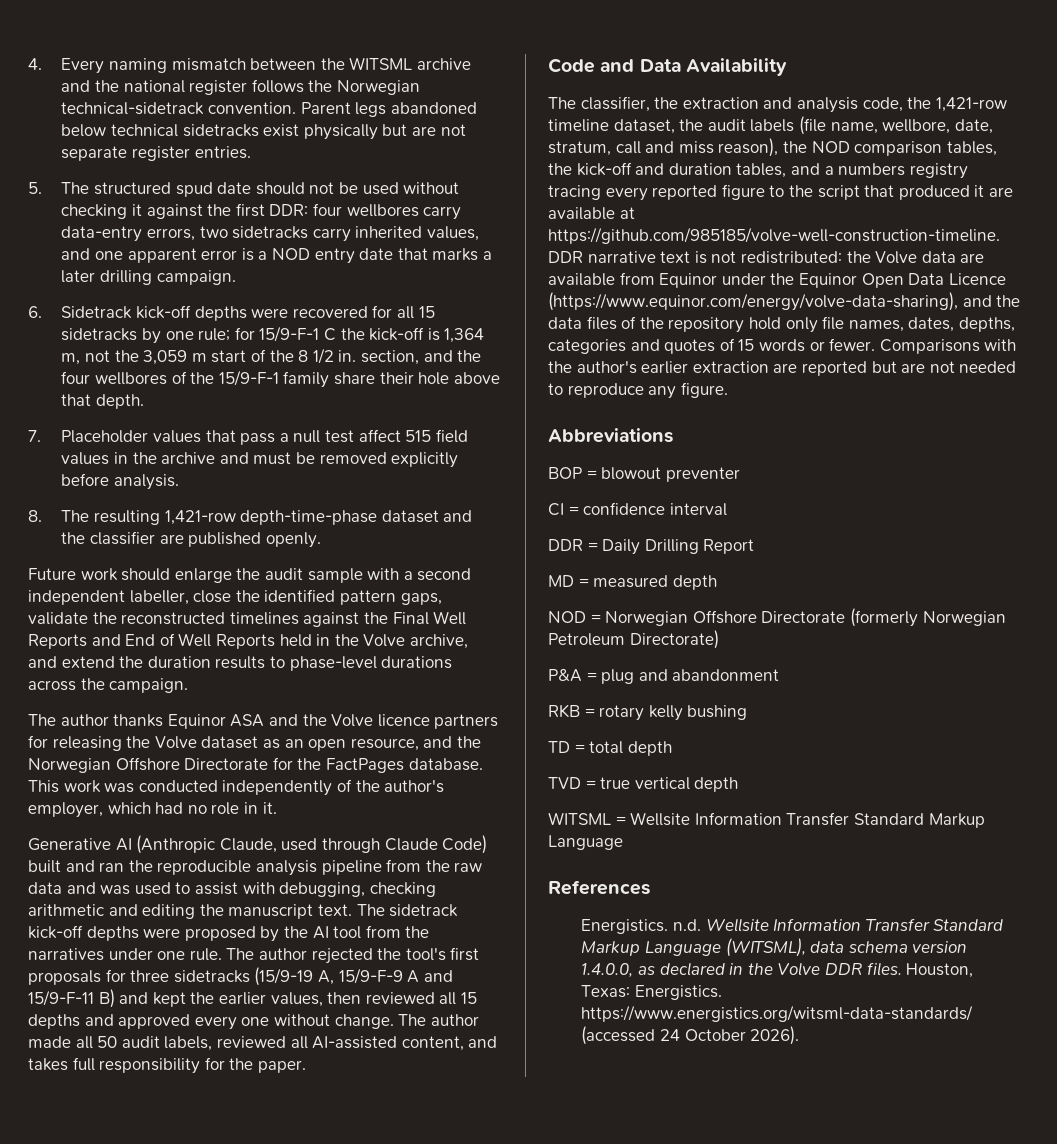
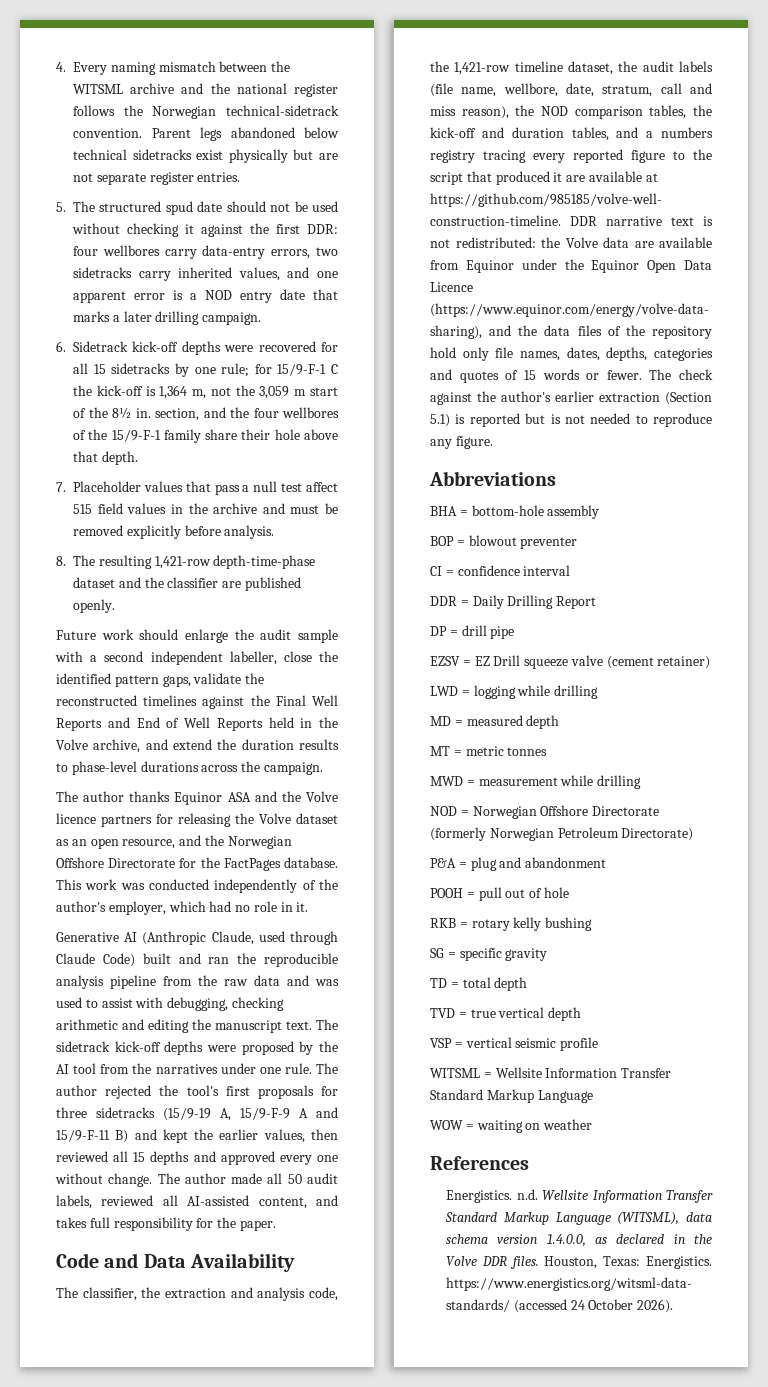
- 6. Sidetrack kick-off depths were recovered for all 15 sidetracks by one rule; for 15/9-F-1 C the kick-off is 1,364 m, not the 3,059 m start of the 8 1/2 in. section, and the four wellbores of the 15/9-F-1 family share their hole above that depth.
+ 6. Sidetrack kick-off depths were recovered for all 15 sidetracks by one rule; for 15/9-F-1 C the kick-off is 1,364 m, not the 3,059 m start of the 8½ in. section, and the four wellbores of the 15/9-F-1 family share their hole above that depth.
- Comparisons with the author's earlier extraction are reported but are not needed to reproduce any figure.
+ The check against the author's earlier extraction (Section 5.1) is reported but is not needed to reproduce any figure.
+ BHA = bottom-hole assembly
+ DP = drill pipe
+ EZSV = EZ Drill squeeze valve (cement retainer)
+ LWD = logging while drilling
  MD = measured depth
+ MT = metric tonnes
+ MWD = measurement while drilling
+ POOH = pull out of hole
+ SG = specific gravity
+ VSP = vertical seismic profile
+ WOW = waiting on weather

